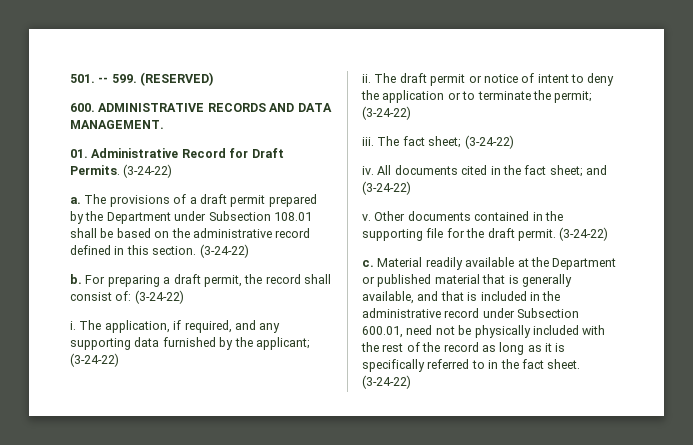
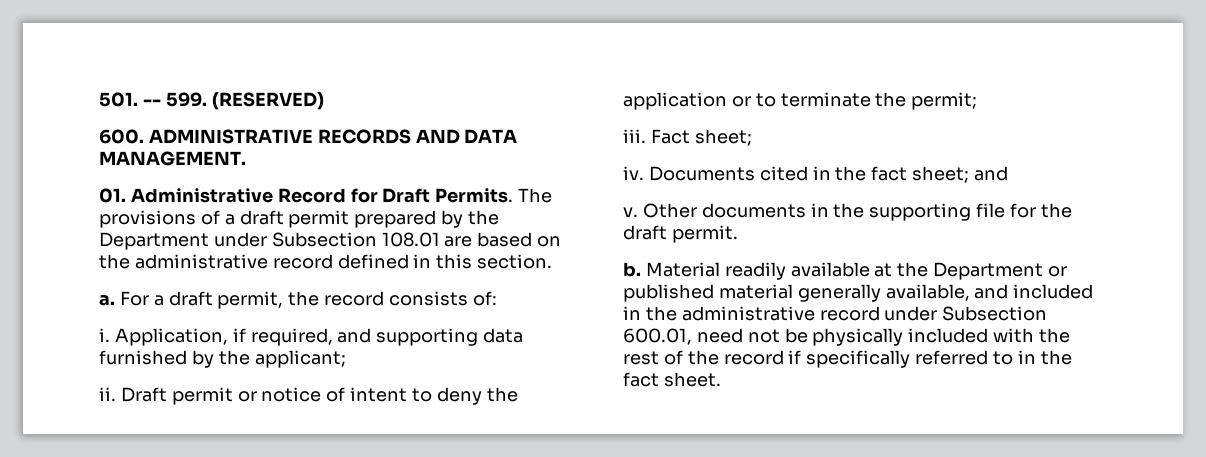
- 01. Administrative Record for Draft Permits. (3-24-22)
- a.
+ 01. Administrative Record for Draft Permits.
- The provisions of a draft permit prepared by the Department under Subsection 108.01 shall be based on the administrative record defined in this section. (3-24-22)
- b. For preparing a draft permit, the record shall consist of: (3-24-22)
+ The provisions of a draft permit prepared by the Department under Subsection 108.01 are based on the administrative record defined in this section.
+ a. For a draft permit, the record consists of:
- The application, if required, and any supporting data furnished by the applicant; (3-24-22)
+ Application, if required, and supporting data furnished by the applicant;
- The draft permit or notice of intent to deny the application or to terminate the permit; (3-24-22)
+ Draft permit or notice of intent to deny the application or to terminate the permit;
- The fact sheet; (3-24-22)
+ Fact sheet;
- All documents cited in the fact sheet; and (3-24-22)
+ Documents cited in the fact sheet; and
- Other documents contained in the supporting file for the draft permit. (3-24-22)
- c.
+ Other documents in the supporting file for the draft permit.
+ b.
- Material readily available at the Department or published material that is generally available, and that is included in the administrative record under Subsection 600.01, need not be physically included with the rest of the record as long as it is specifically referred to in the fact sheet. (3-24-22)
+ Material readily available at the Department or published material generally available, and included in the administrative record under Subsection 600.01, need not be physically included with the rest of the record if specifically referred to in the fact sheet.

